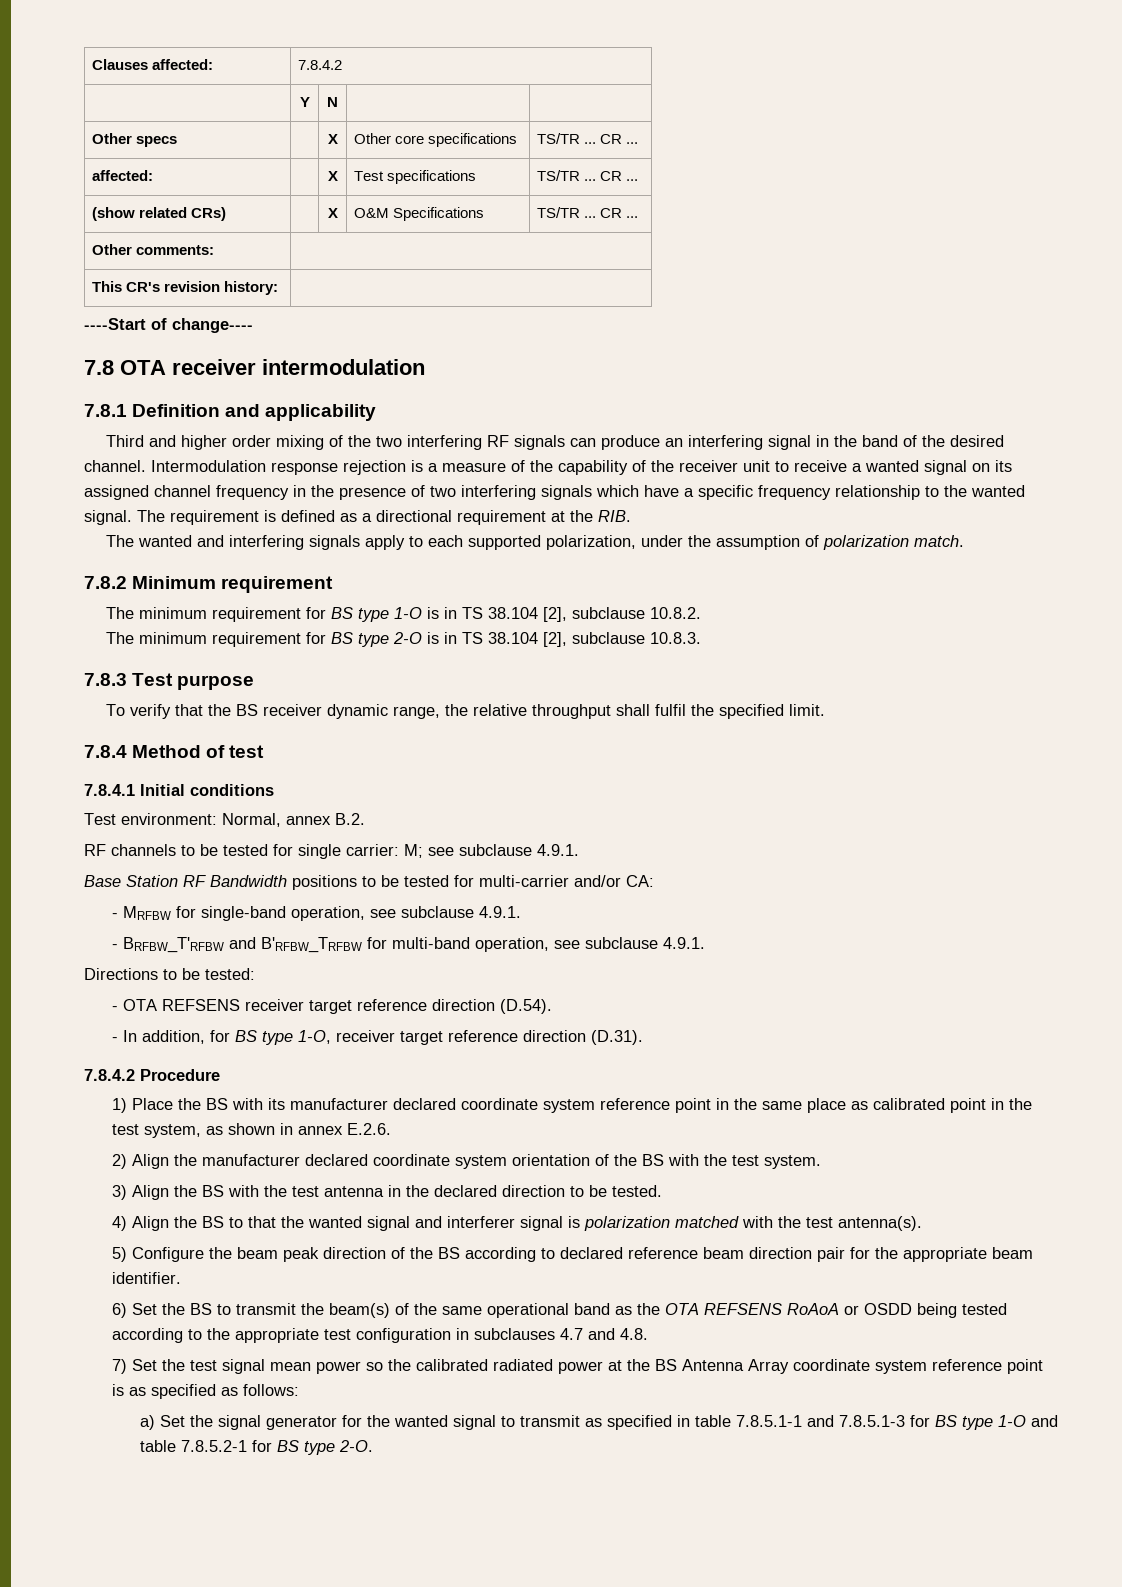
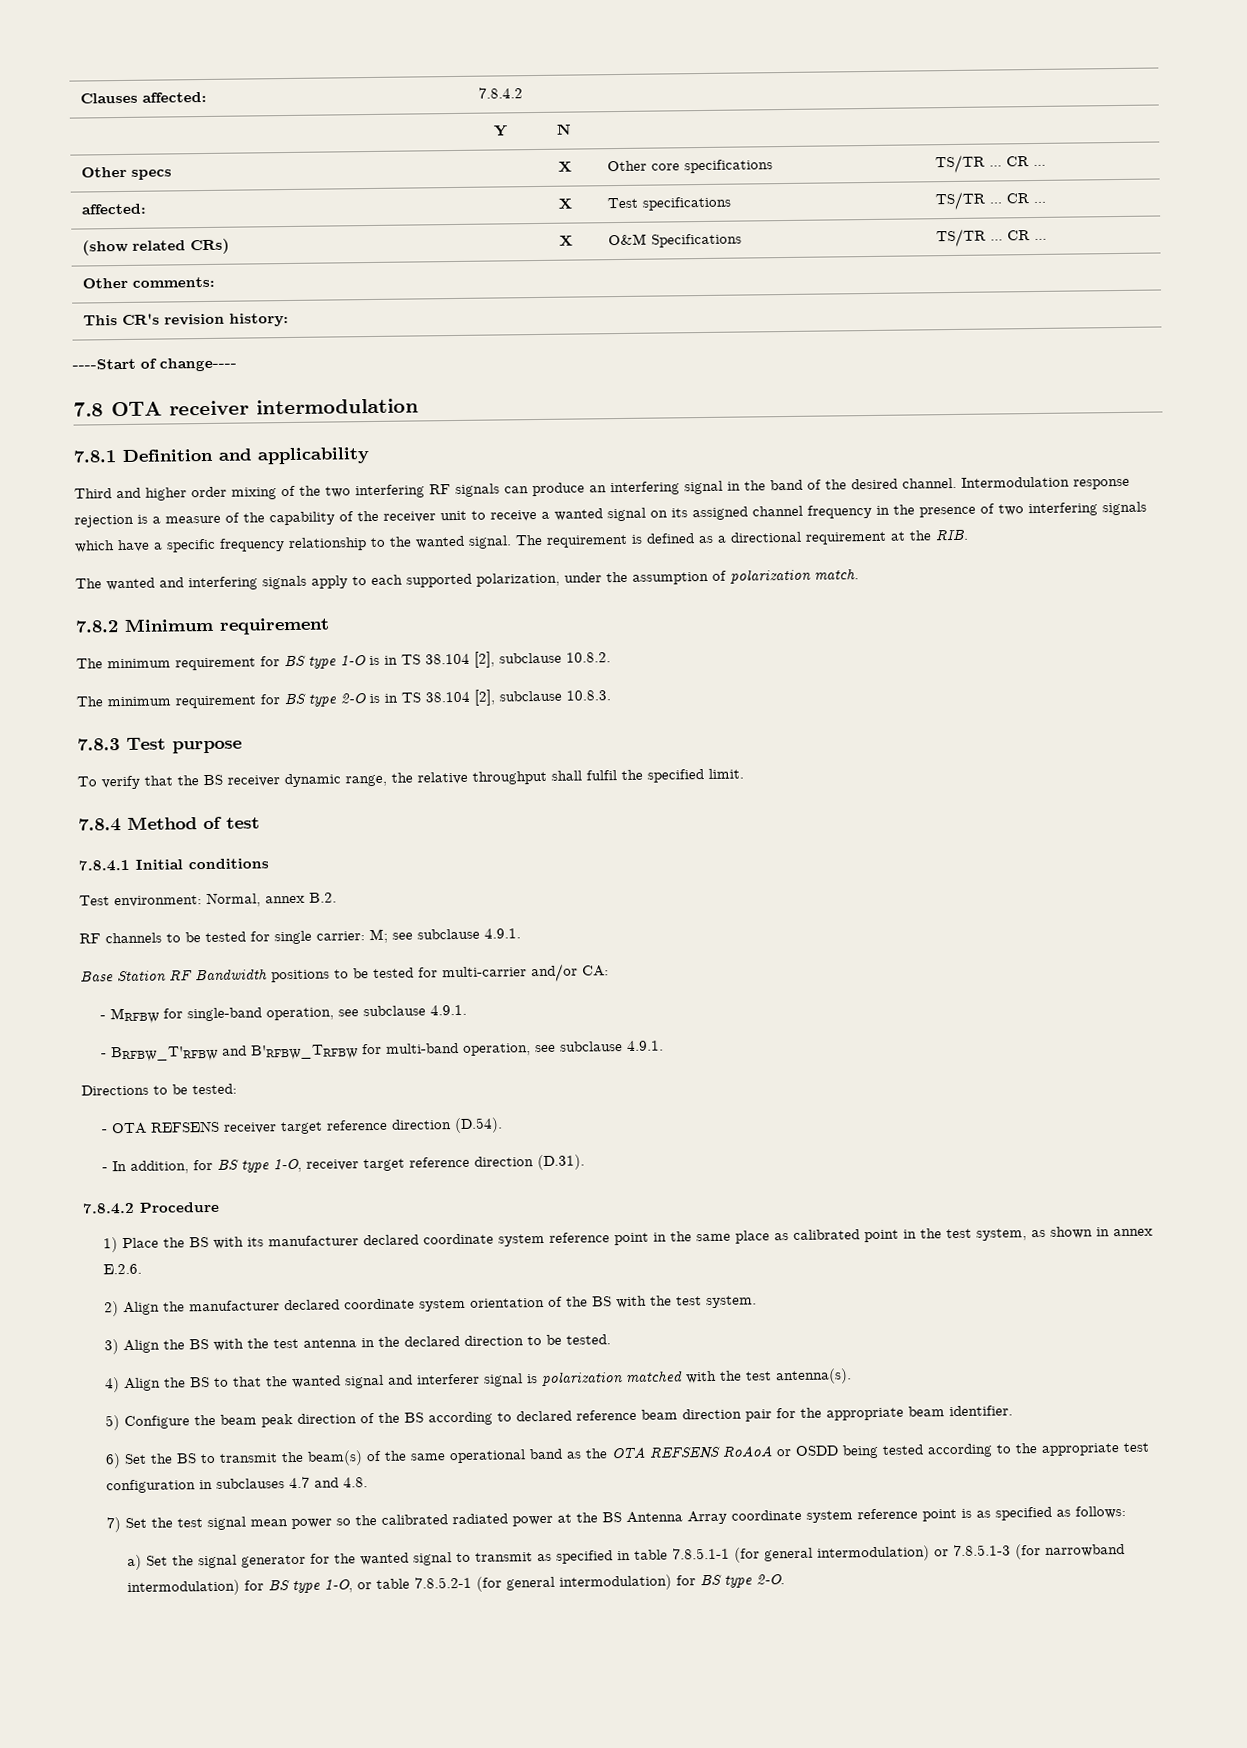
- a) Set the signal generator for the wanted signal to transmit as specified in table 7.8.5.1-1 and 7.8.5.1-3 for BS type 1-O and table 7.8.5.2-1 for BS type 2-O.
+ a) Set the signal generator for the wanted signal to transmit as specified in table 7.8.5.1-1 (for general intermodulation) or 7.8.5.1-3 (for narrowband intermodulation) for BS type 1-O, or table 7.8.5.2-1 (for general intermodulation) for BS type 2-O.

